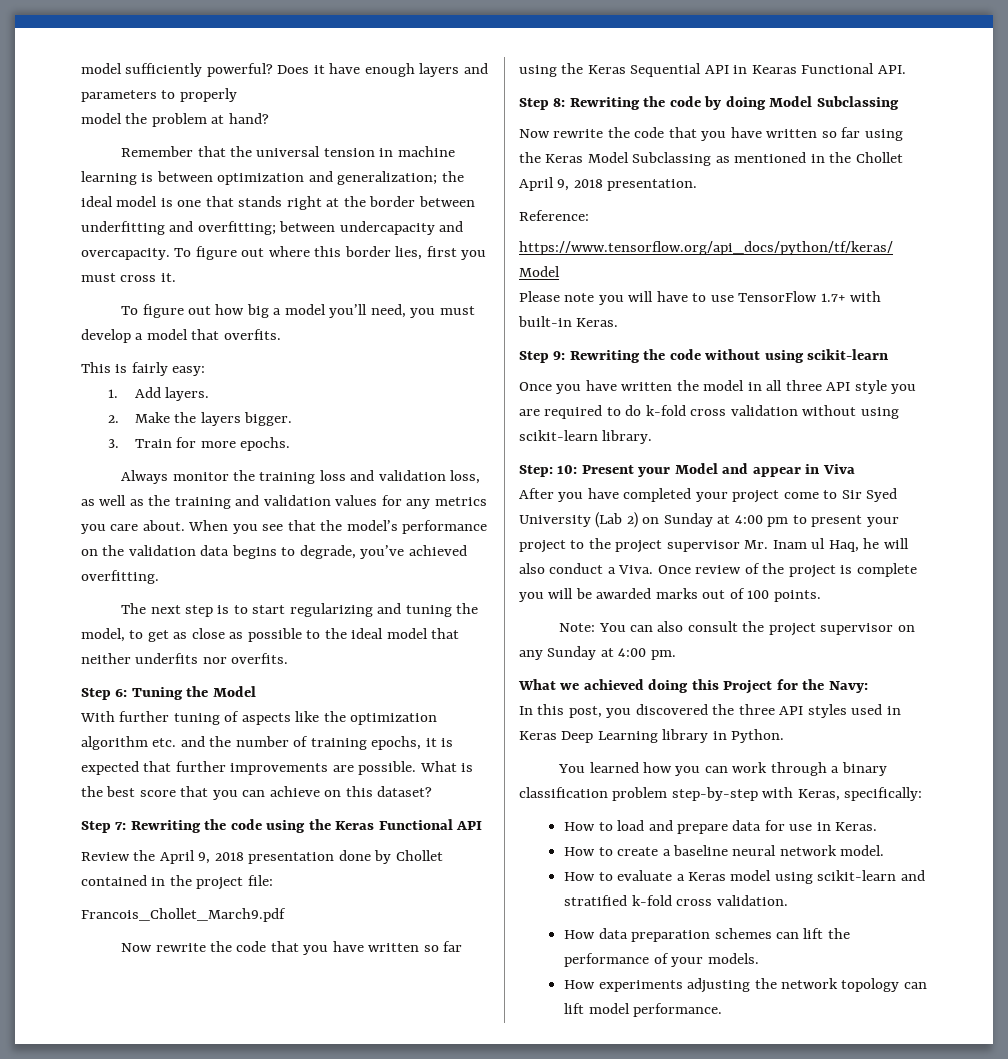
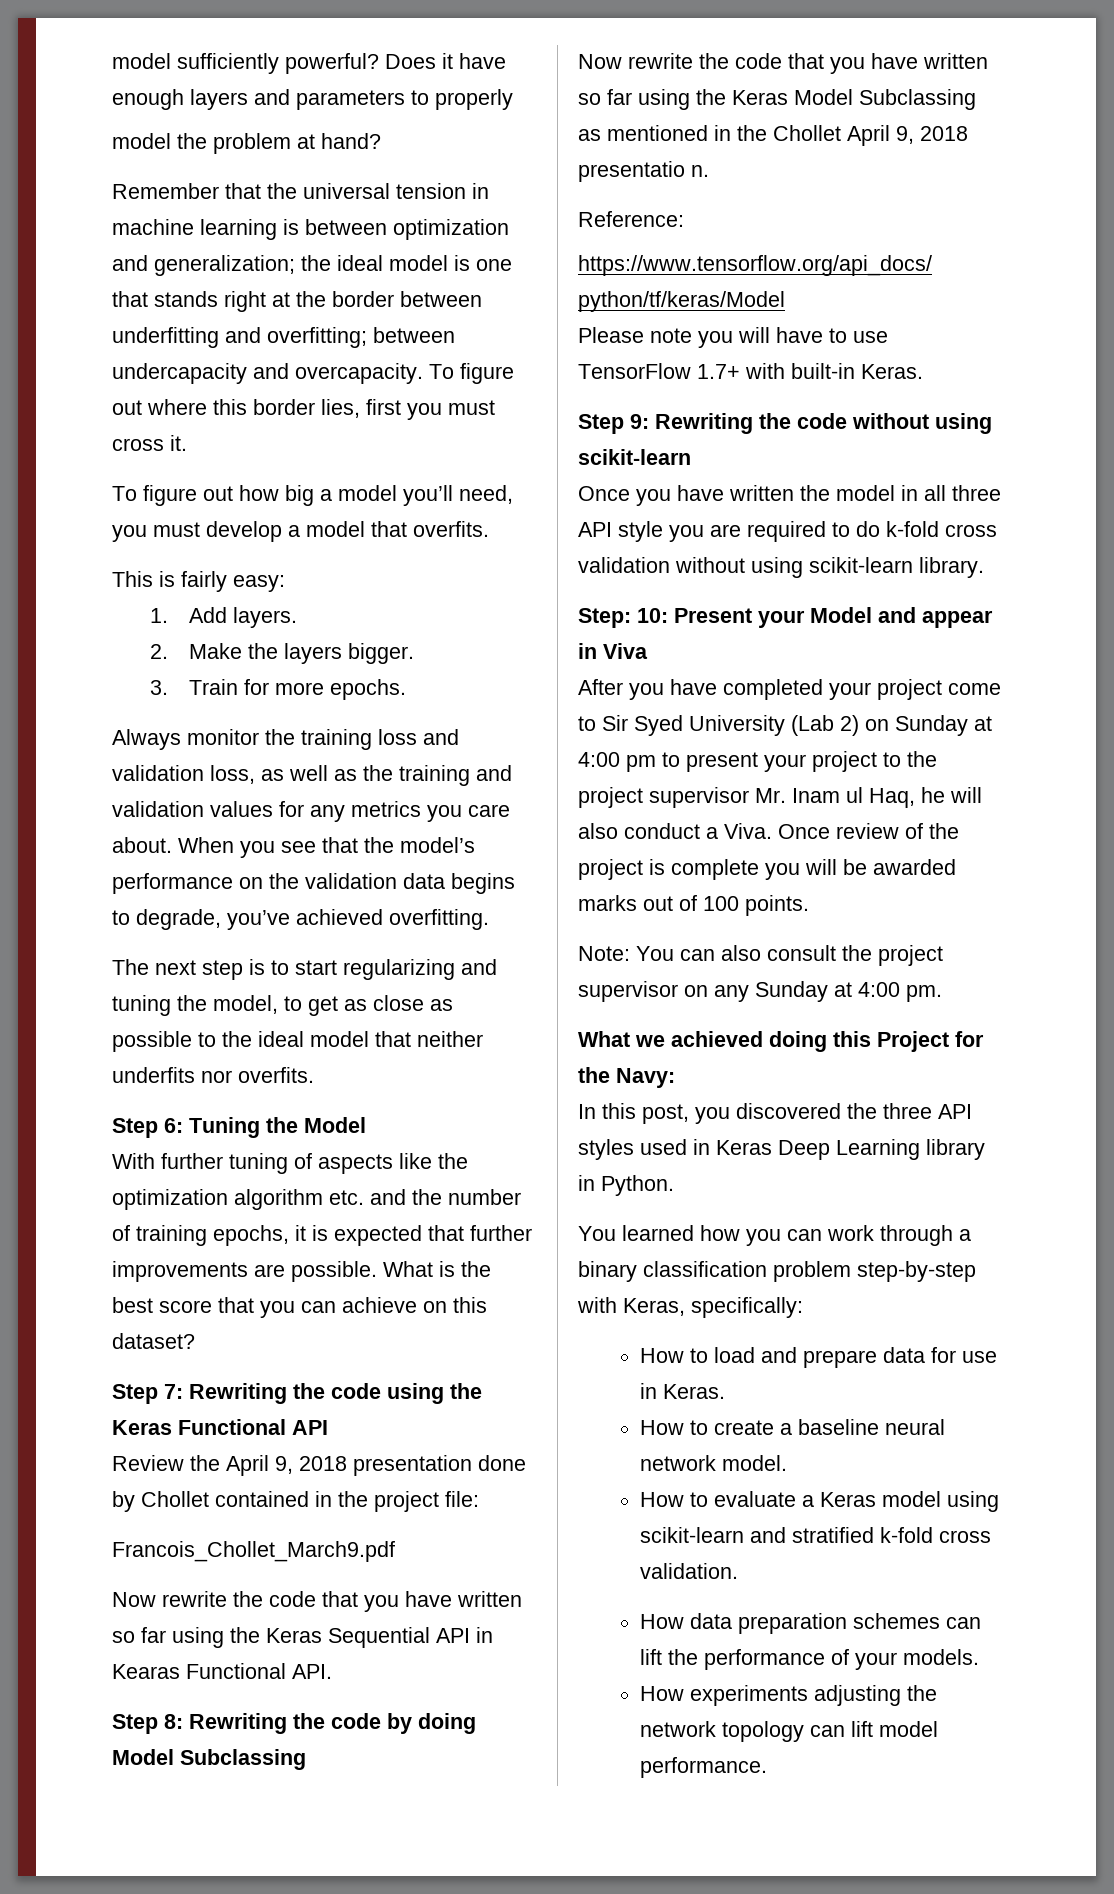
- Now rewrite the code that you have written so far using the Keras Model Subclassing as mentioned in the Chollet April 9, 2018 presentation.
+ Now rewrite the code that you have written so far using the Keras Model Subclassing as mentioned in the Chollet April 9, 2018 presentatio n.

